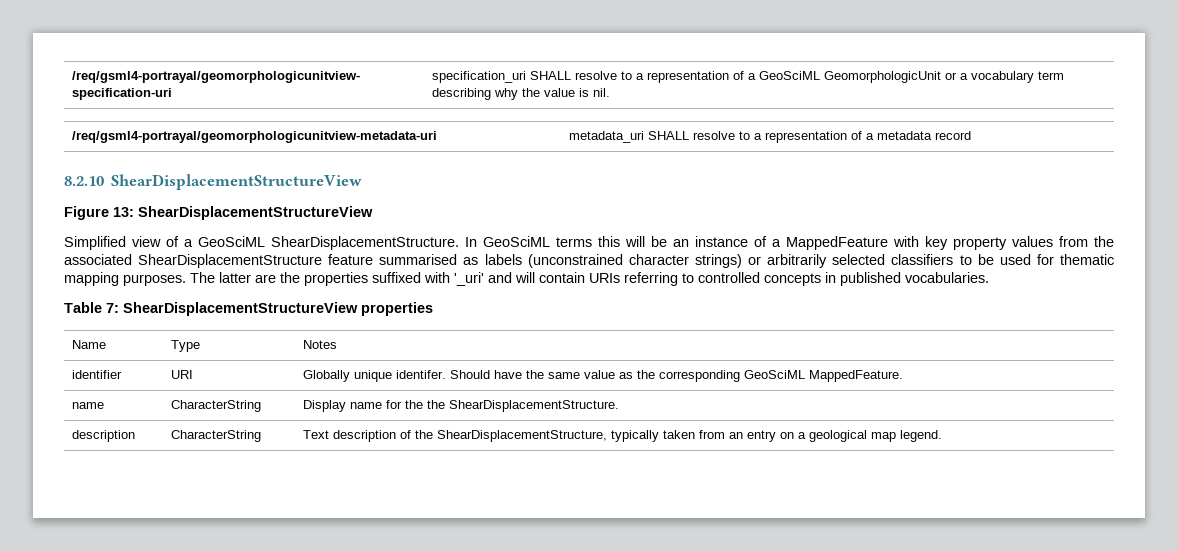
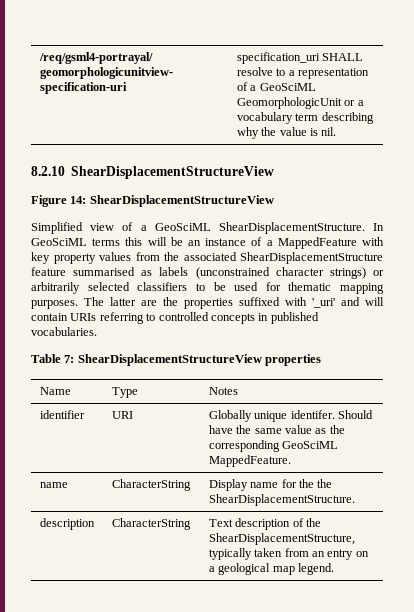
- /req/gsml4-portrayal/geomorphologicunitview-metadata-uri | metadata_uri SHALL resolve to a representation of a metadata record
- Figure 13: ShearDisplacementStructureView
+ Figure 14: ShearDisplacementStructureView

